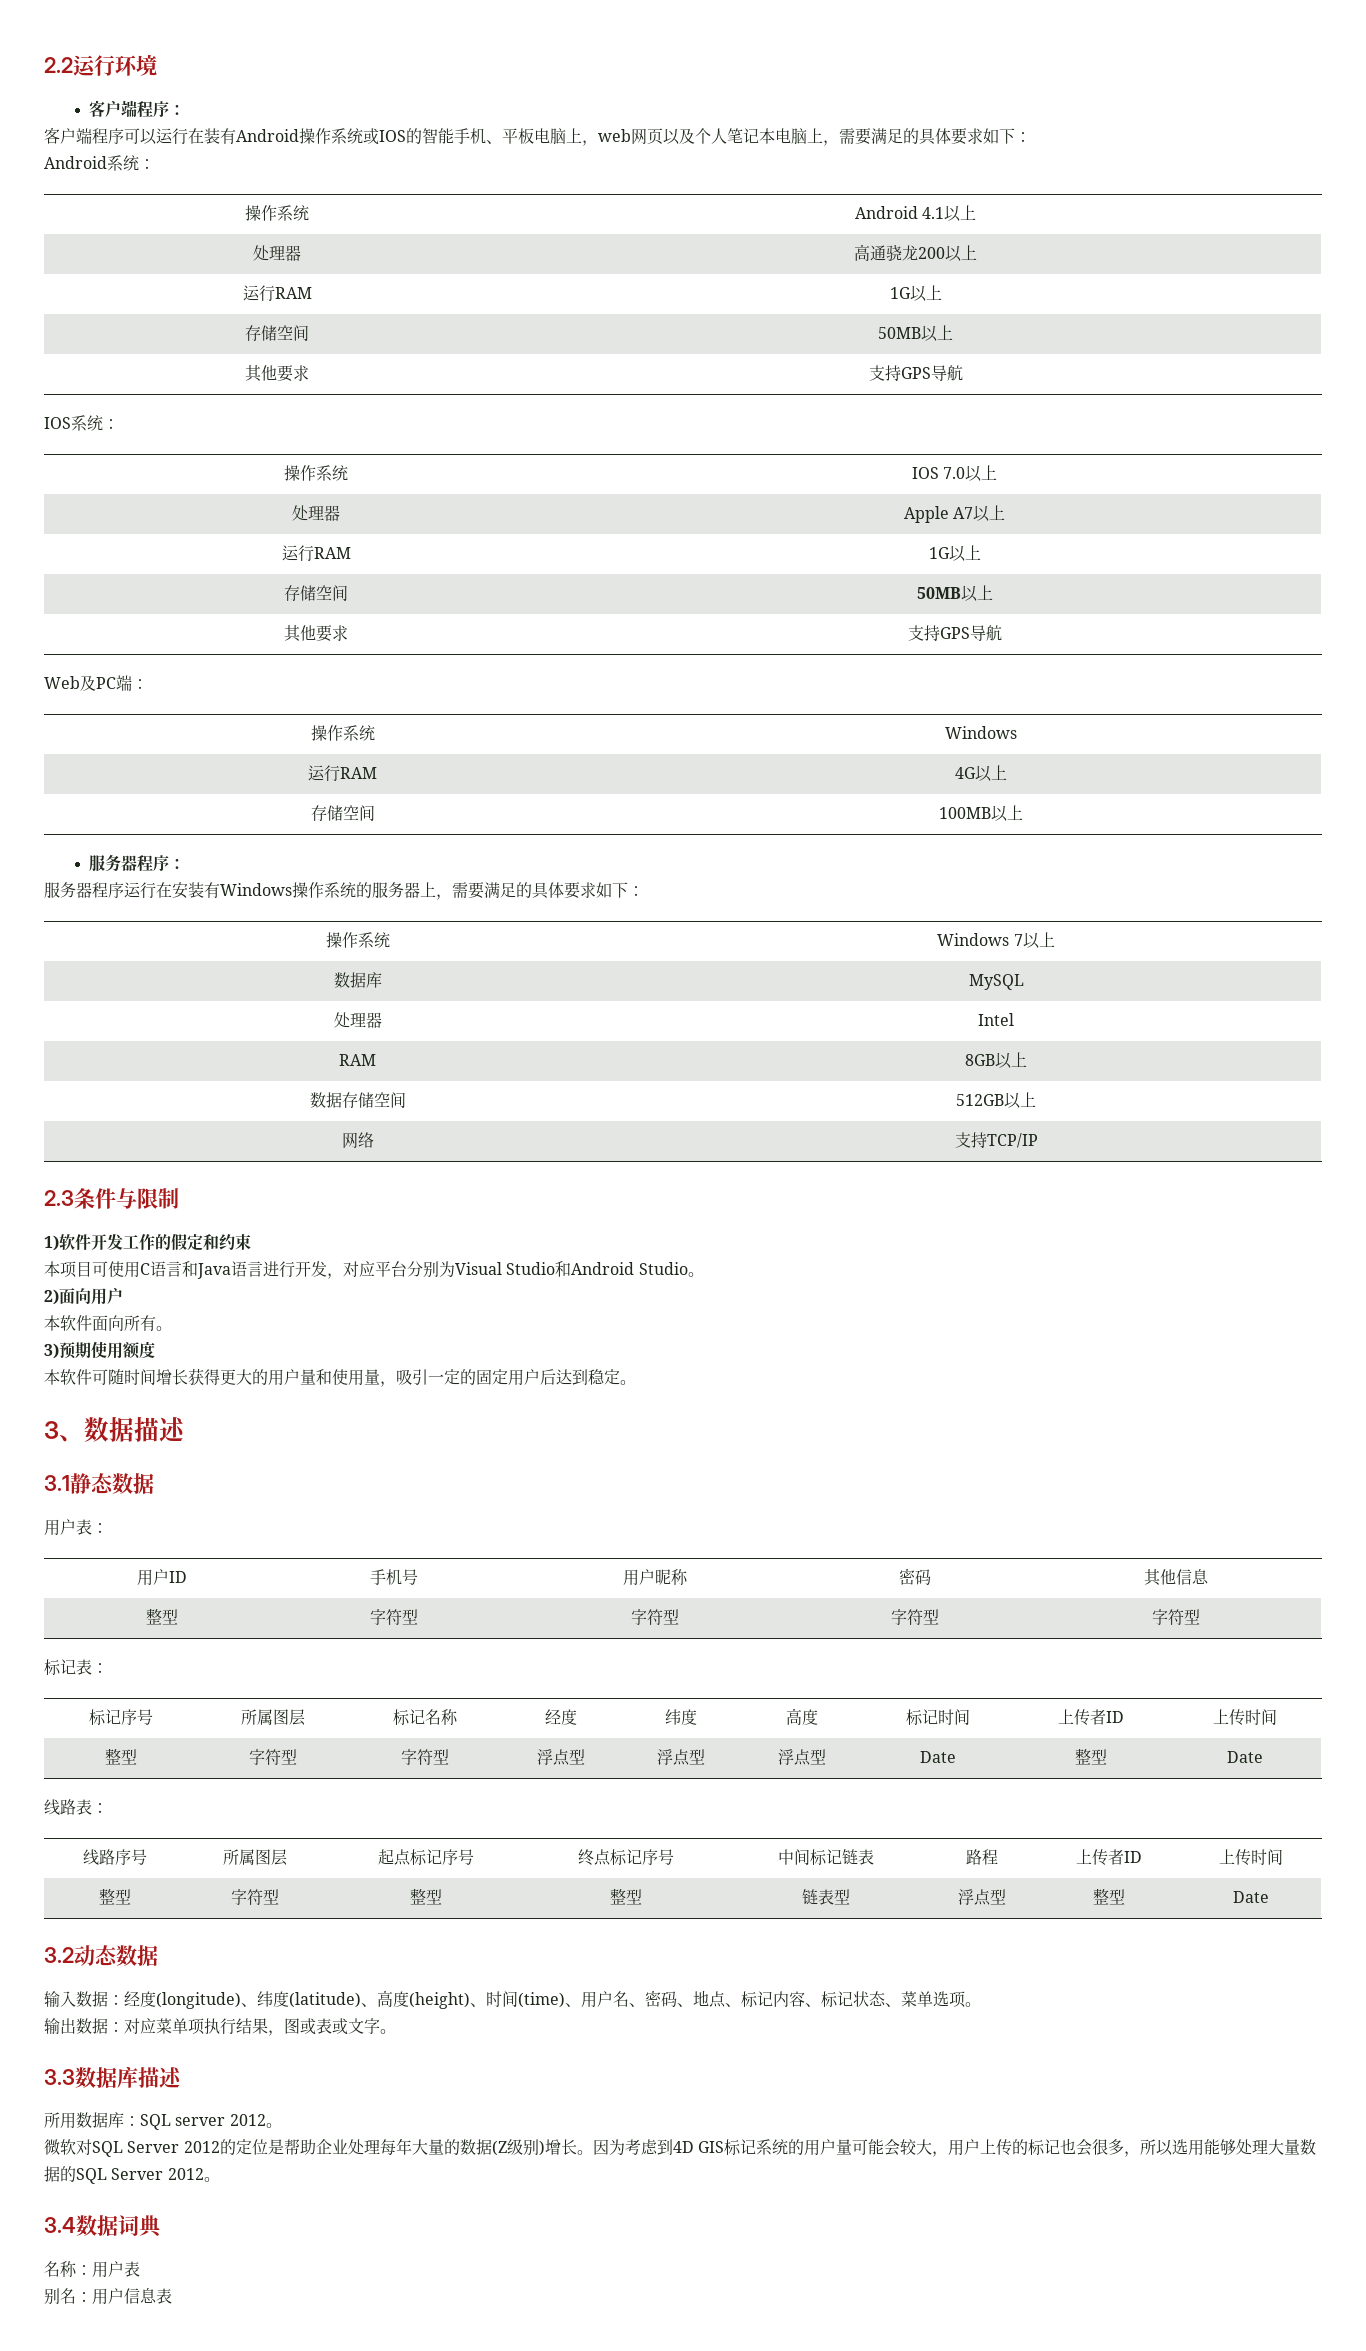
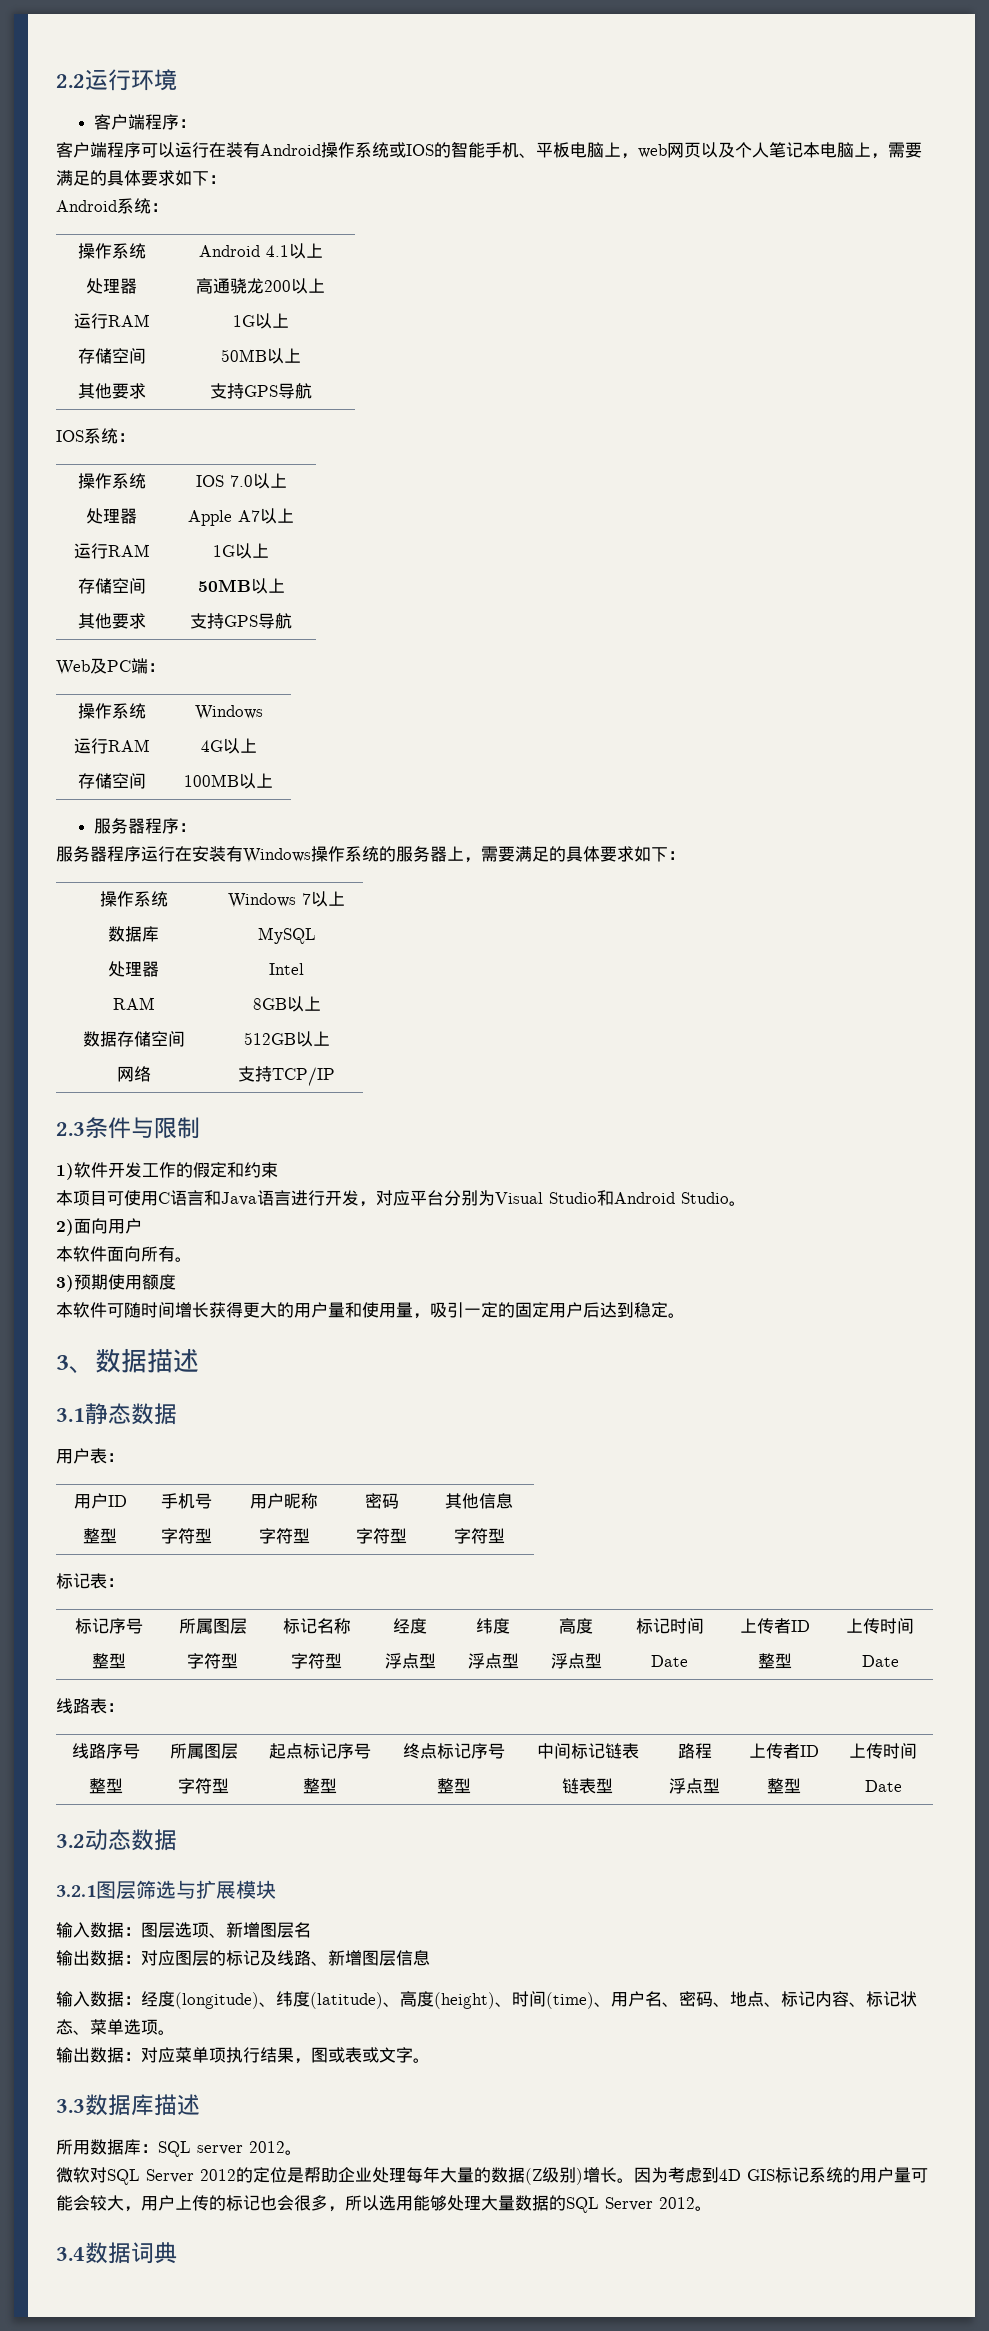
+ 3.2.1图层筛选与扩展模块
+ 输入数据：图层选项、新增图层名
+ 输出数据：对应图层的标记及线路、新增图层信息
- 名称：用户表
- 别名：用户信息表

